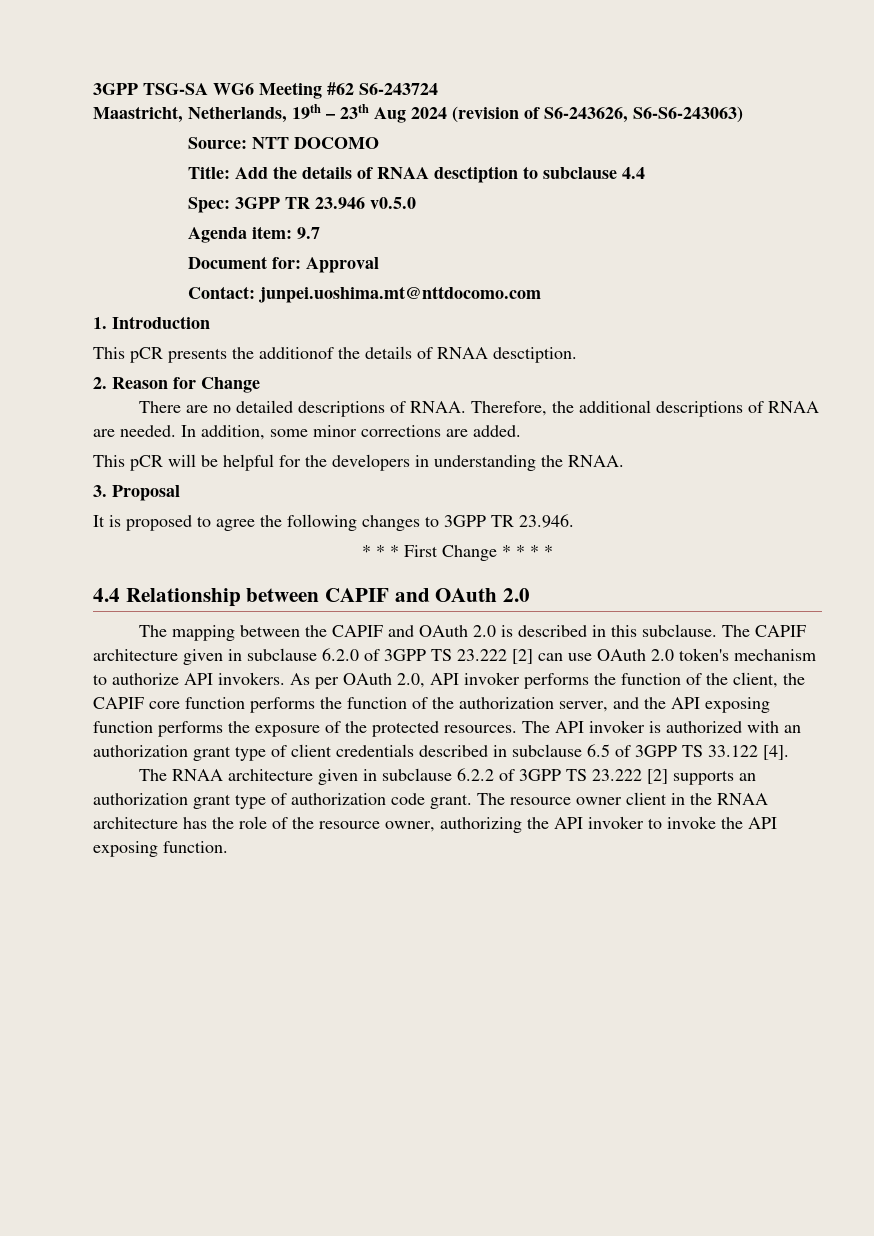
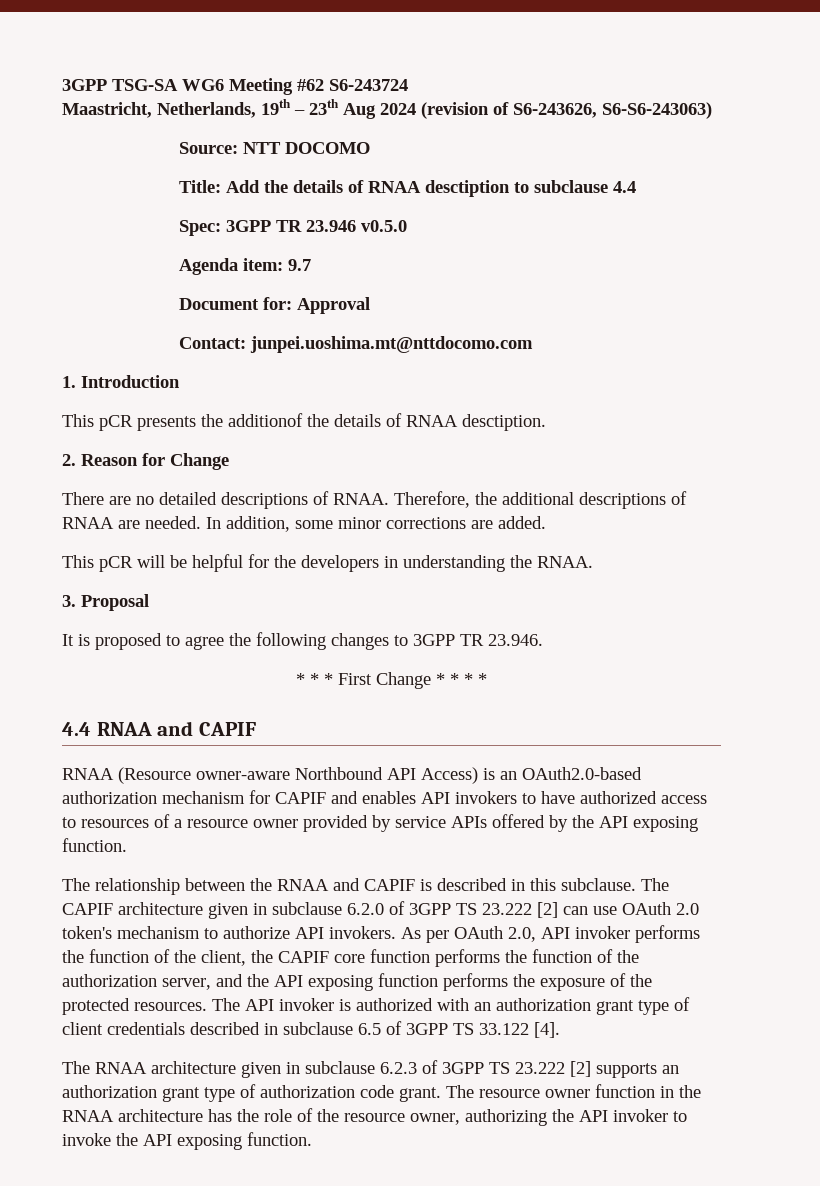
- 4.4 Relationship between CAPIF and OAuth 2.0
- The mapping between the CAPIF and OAuth 2.0 is described in this subclause.
+ 4.4 RNAA and CAPIF
+ RNAA (Resource owner-aware Northbound API Access) is an OAuth2.0-based authorization mechanism for CAPIF and enables API invokers to have authorized access to resources of a resource owner provided by service APIs offered by the API exposing function.
+ The relationship between the RNAA and CAPIF is described in this subclause.
- The RNAA architecture given in subclause 6.2.2 of 3GPP TS 23.222 [2] supports an authorization grant type of authorization code grant.
+ The RNAA architecture given in subclause 6.2.3 of 3GPP TS 23.222 [2] supports an authorization grant type of authorization code grant.
- The resource owner client in the RNAA architecture has the role of the resource owner, authorizing the API invoker to invoke the API exposing function.
+ The resource owner function in the RNAA architecture has the role of the resource owner, authorizing the API invoker to invoke the API exposing function.

